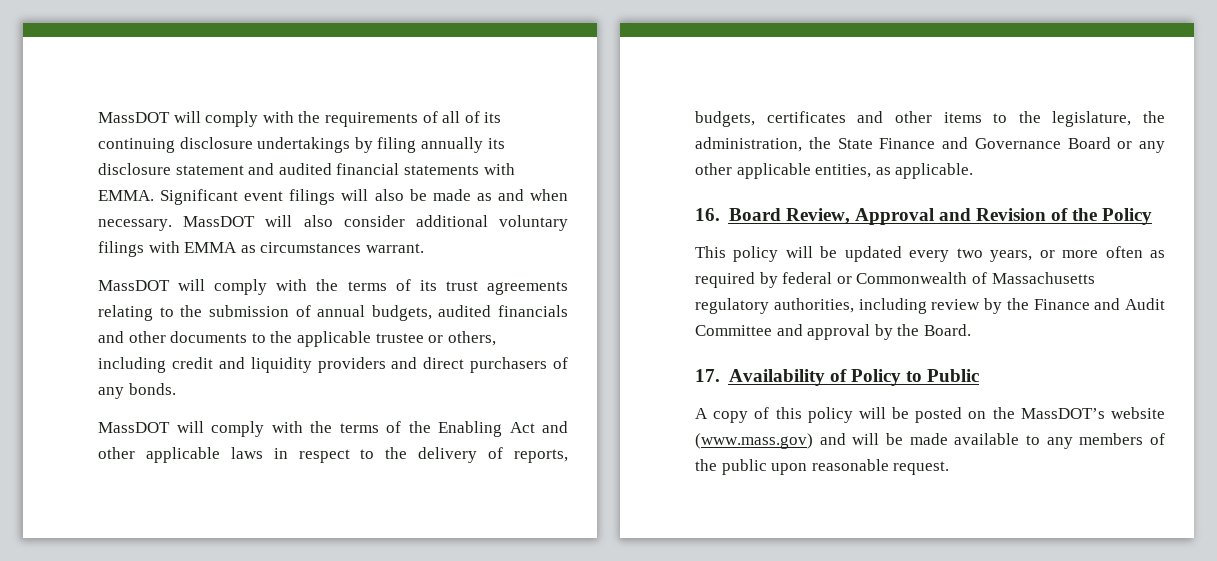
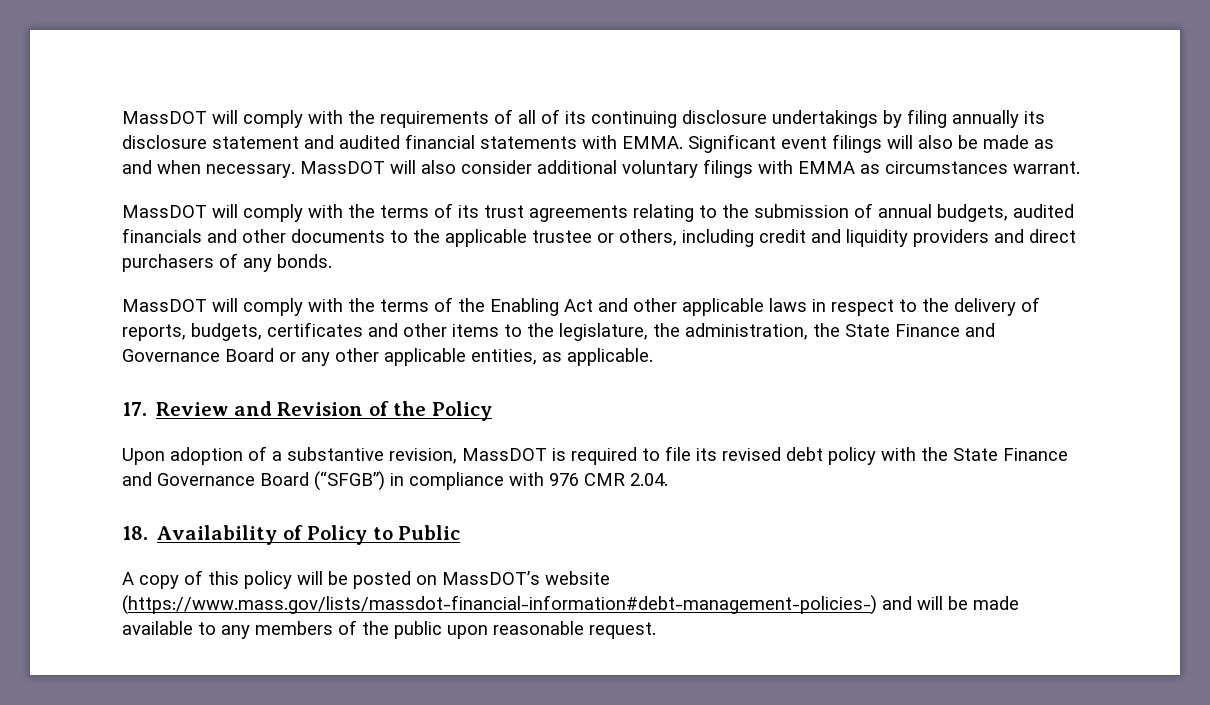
- 16. Board Review, Approval and Revision of the Policy
+ 17. Review and Revision of the Policy
- This policy will be updated every two years, or more often as required by federal or Commonwealth of Massachusetts regulatory authorities, including review by the Finance and Audit Committee and approval by the Board.
- 17. Availability of Policy to Public
+ Upon adoption of a substantive revision, MassDOT is required to file its revised debt policy with the State Finance and Governance Board (“SFGB”) in compliance with 976 CMR 2.04.
+ 18. Availability of Policy to Public
- A copy of this policy will be posted on the MassDOT’s website (www.mass.gov) and will be made available to any members of the public upon reasonable request.
+ A copy of this policy will be posted on MassDOT’s website (https://www.mass.gov/lists/massdot-financial-information#debt-management-policies-) and will be made available to any members of the public upon reasonable request.

